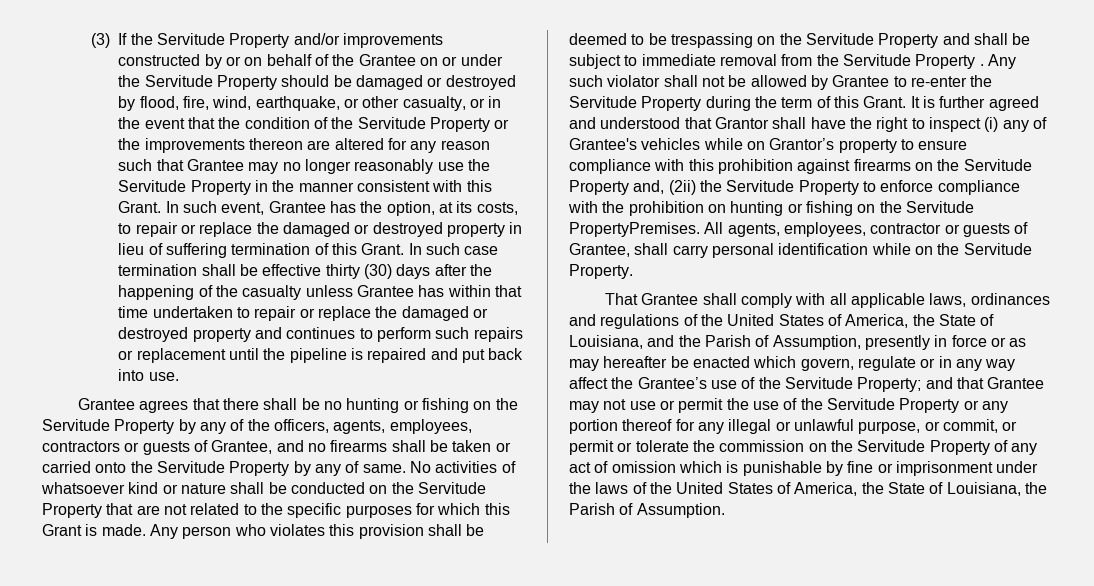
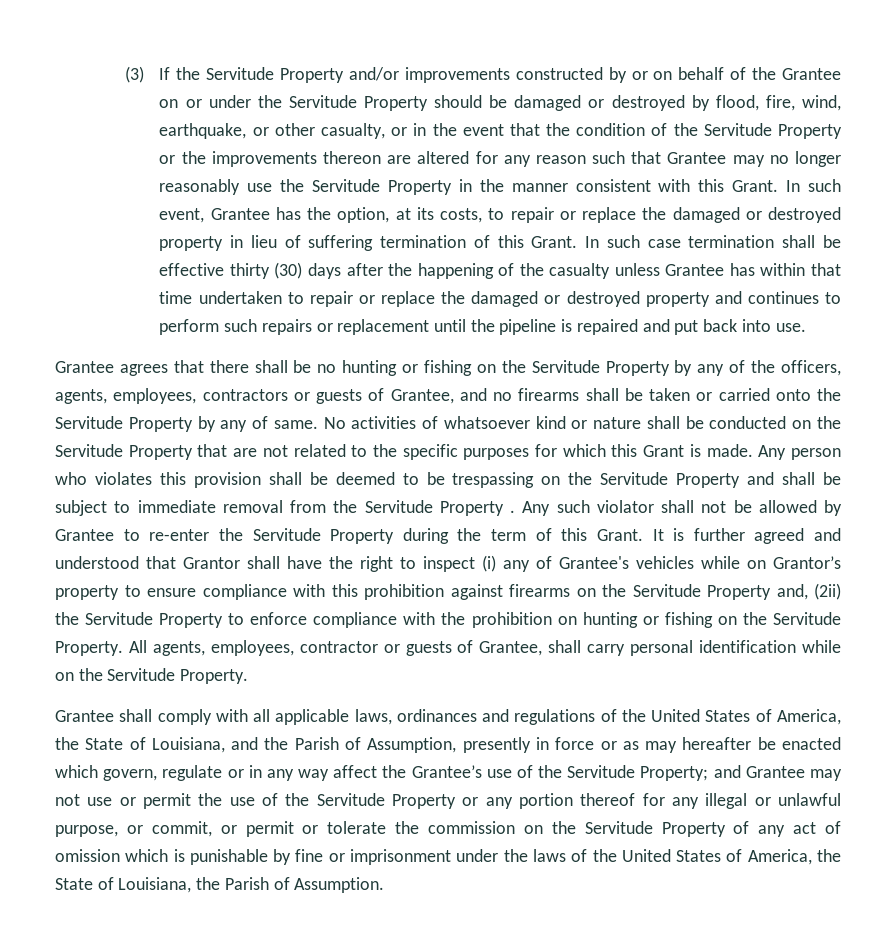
- It is further agreed and understood that Grantor shall have the right to inspect (i) any of Grantee's vehicles while on Grantor’s property to ensure compliance with this prohibition against firearms on the Servitude Property and, (2ii) the Servitude Property to enforce compliance with the prohibition on hunting or fishing on the Servitude PropertyPremises.
+ It is further agreed and understood that Grantor shall have the right to inspect (i) any of Grantee's vehicles while on Grantor’s property to ensure compliance with this prohibition against firearms on the Servitude Property and, (2ii) the Servitude Property to enforce compliance with the prohibition on hunting or fishing on the Servitude Property.
- That Grantee shall comply with all applicable laws, ordinances and regulations of the United States of America, the State of Louisiana, and the Parish of Assumption, presently in force or as may hereafter be enacted which govern, regulate or in any way affect the Grantee’s use of the Servitude Property;
+ Grantee shall comply with all applicable laws, ordinances and regulations of the United States of America, the State of Louisiana, and the Parish of Assumption, presently in force or as may hereafter be enacted which govern, regulate or in any way affect the Grantee’s use of the Servitude Property;
- and that Grantee may not use or permit the use of the Servitude Property or any portion thereof for any illegal or unlawful purpose, or commit, or permit or tolerate the commission on the Servitude Property of any act of omission which is punishable by fine or imprisonment under the laws of the United States of America, the State of Louisiana, the Parish of Assumption.
+ and Grantee may not use or permit the use of the Servitude Property or any portion thereof for any illegal or unlawful purpose, or commit, or permit or tolerate the commission on the Servitude Property of any act of omission which is punishable by fine or imprisonment under the laws of the United States of America, the State of Louisiana, the Parish of Assumption.

